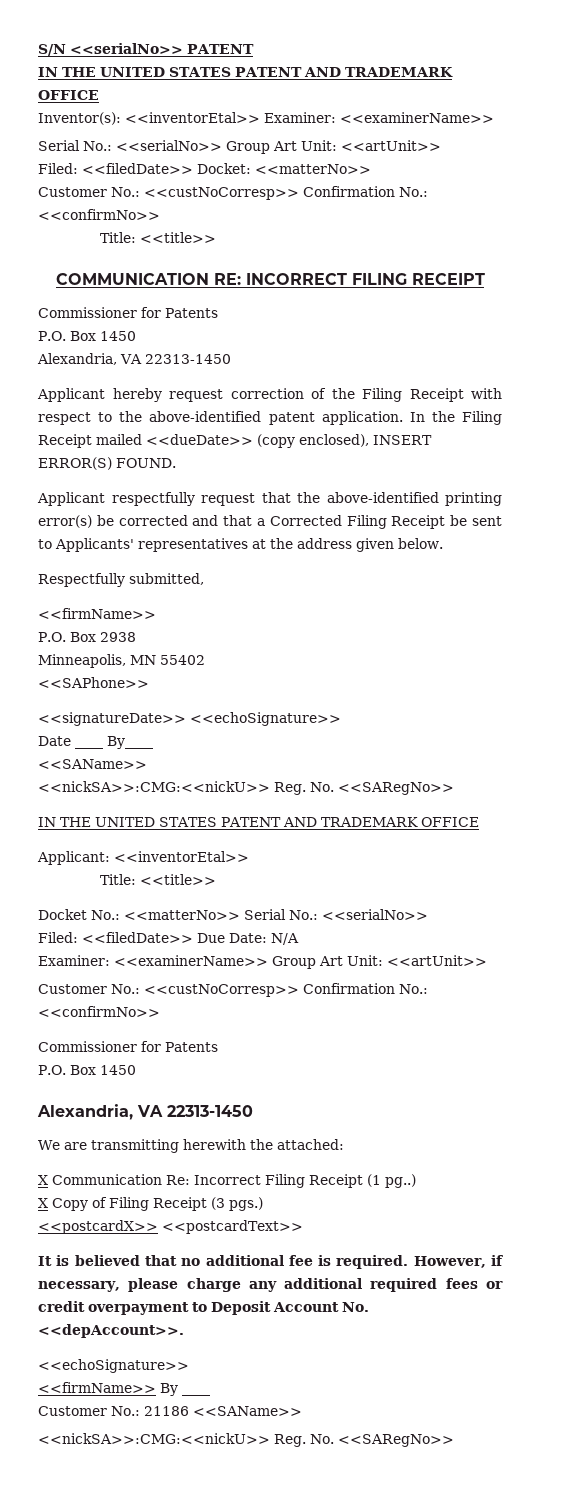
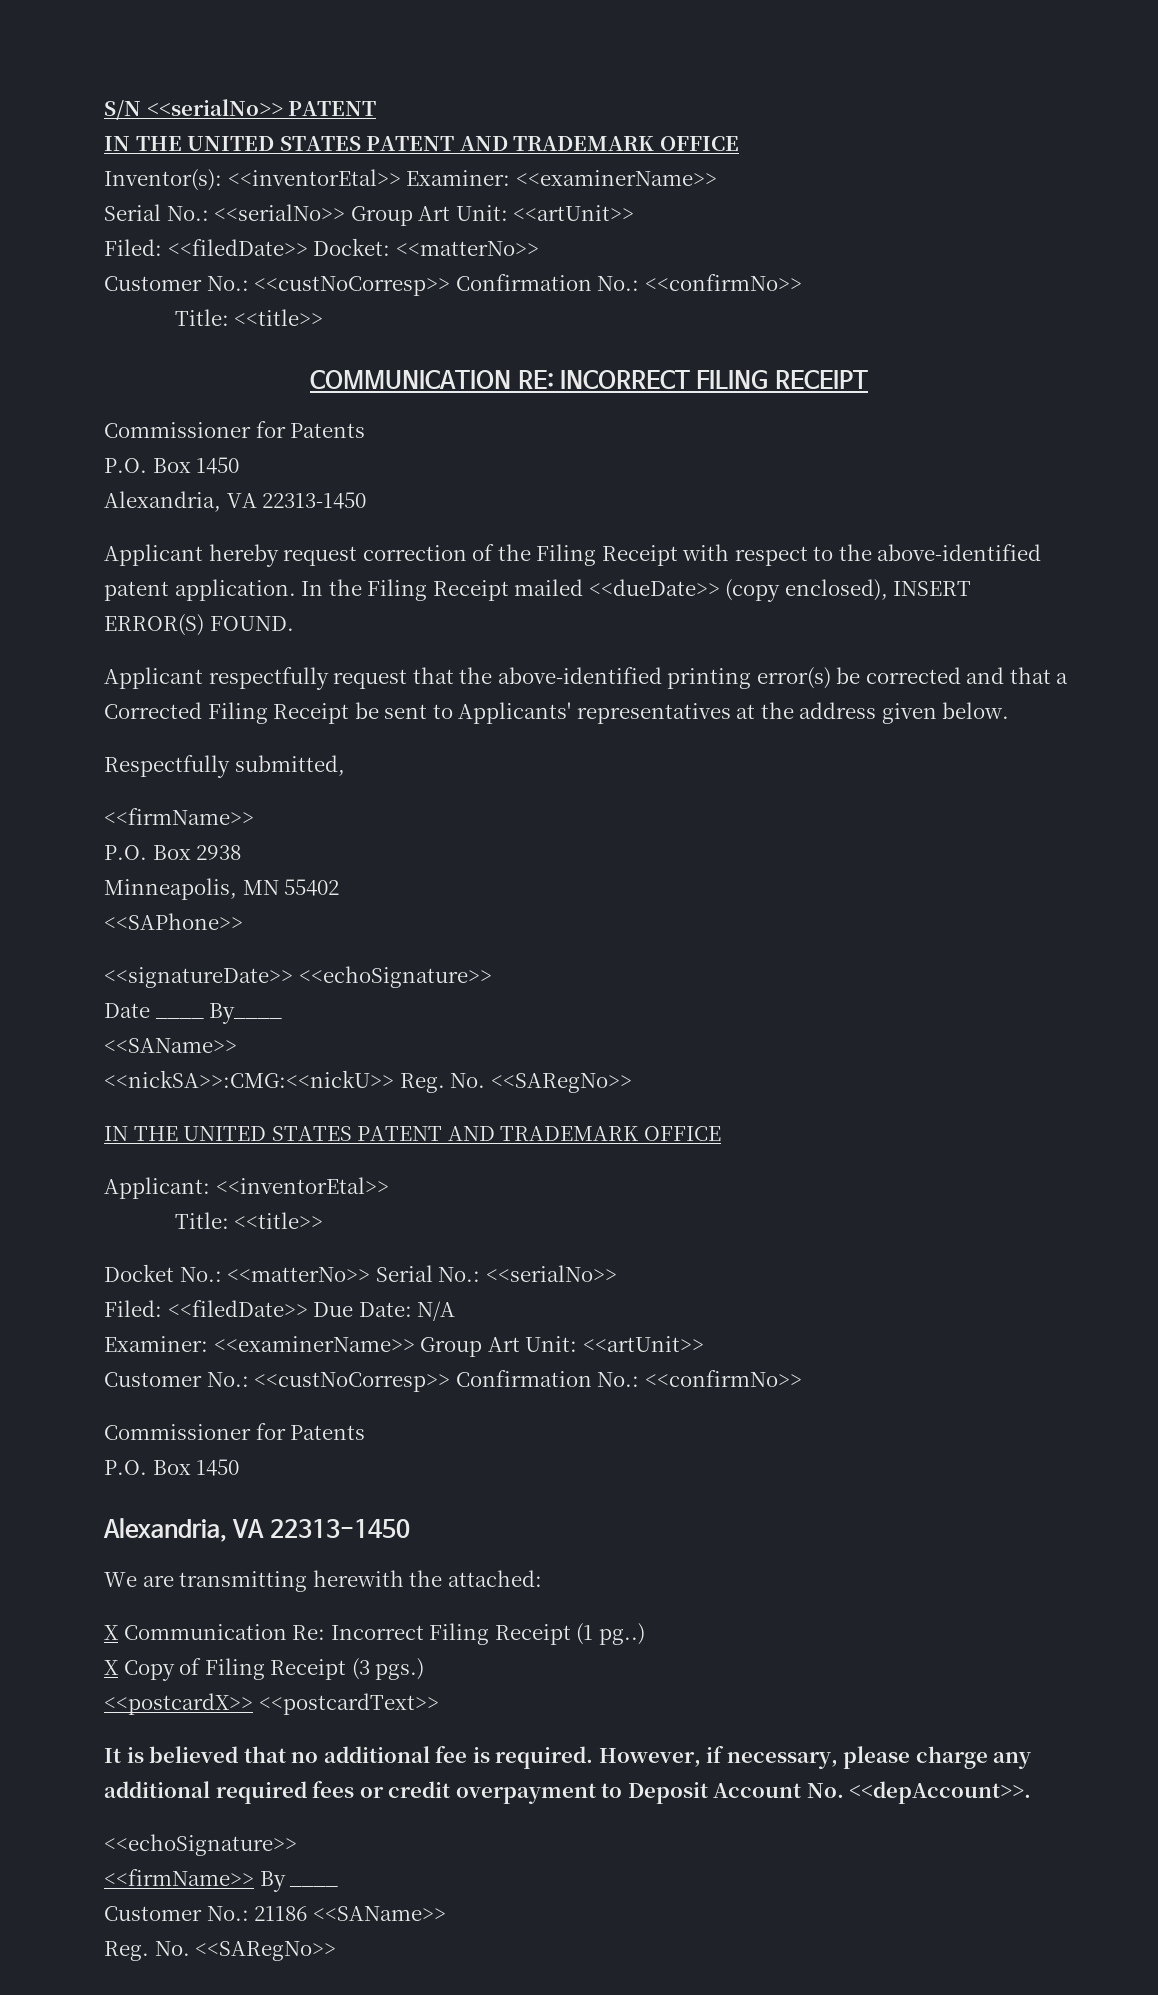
  Customer No.: 21186 <<SAName>>
- <<nickSA>>:CMG:<<nickU>> Reg. No. <<SARegNo>>
+ Reg. No. <<SARegNo>>

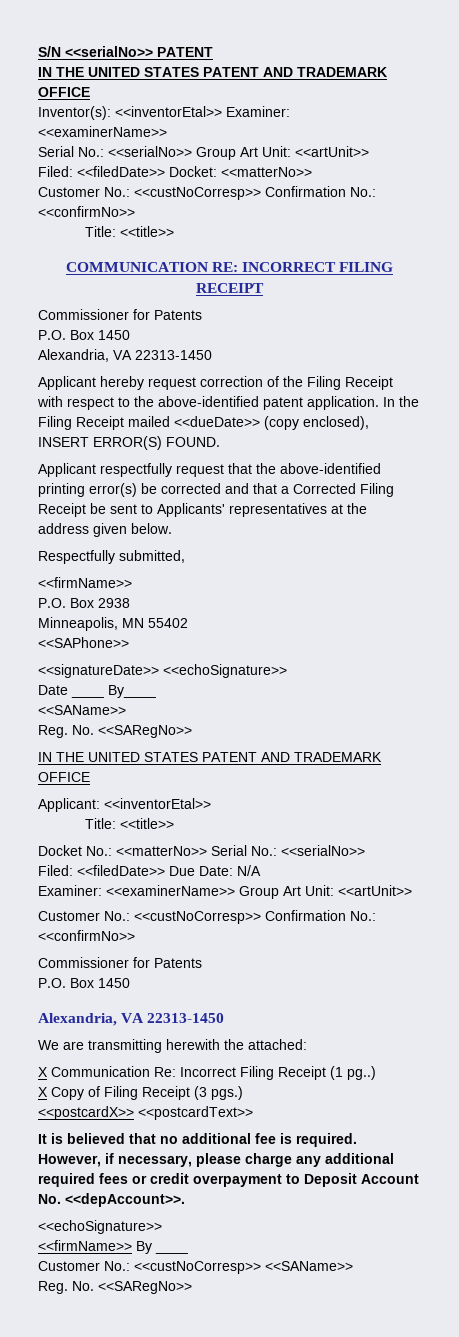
  Date ____ By____
  <<SAName>>
- <<nickSA>>:CMG:<<nickU>> Reg. No. <<SARegNo>>
+ Reg. No. <<SARegNo>>
- Customer No.: 21186 <<SAName>>
+ Customer No.: <<custNoCorresp>> <<SAName>>

